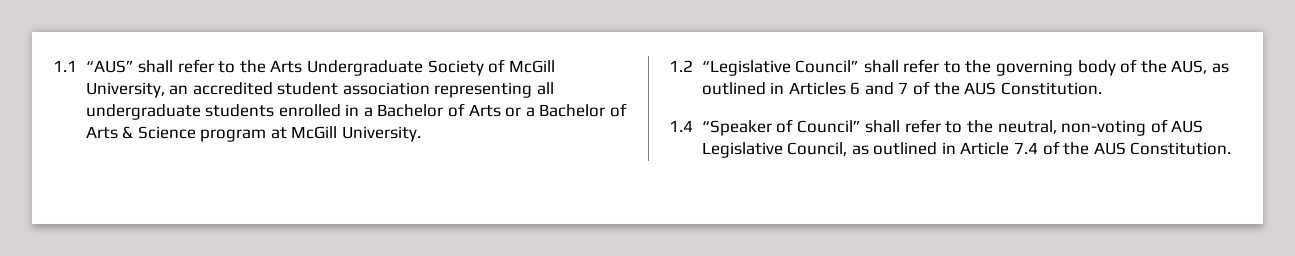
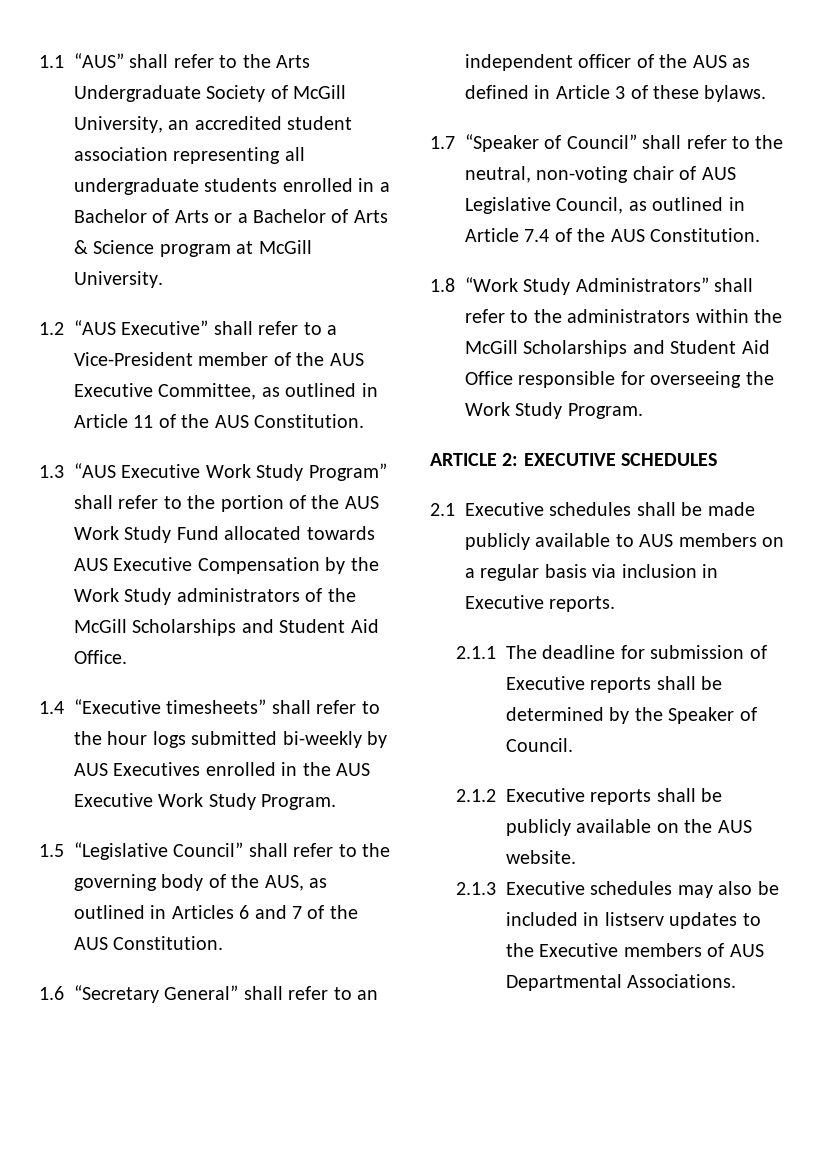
- 1.2 “Legislative Council” shall refer to the governing body of the AUS, as outlined in Articles 6 and 7 of the AUS Constitution.
+ 1.2 “AUS Executive” shall refer to a Vice-President member of the AUS Executive Committee, as outlined in Article 11 of the AUS Constitution.
+ 1.3 “AUS Executive Work Study Program” shall refer to the portion of the AUS Work Study Fund allocated towards AUS Executive Compensation by the Work Study administrators of the McGill Scholarships and Student Aid Office.
+ 1.4 “Executive timesheets” shall refer to the hour logs submitted bi-weekly by AUS Executives enrolled in the AUS Executive Work Study Program.
+ 1.5 “Legislative Council” shall refer to the governing body of the AUS, as outlined in Articles 6 and 7 of the AUS Constitution.
- 1.4 “Speaker of Council” shall refer to the neutral, non-voting of AUS Legislative Council, as outlined in Article 7.4 of the AUS Constitution.
+ 1.6 “Secretary General” shall refer to an independent officer of the AUS as defined in Article 3 of these bylaws.
+ 1.7 “Speaker of Council” shall refer to the neutral, non-voting chair of AUS Legislative Council, as outlined in Article 7.4 of the AUS Constitution.
+ 1.8 “Work Study Administrators” shall refer to the administrators within the McGill Scholarships and Student Aid Office responsible for overseeing the Work Study Program.
+ ARTICLE 2: EXECUTIVE SCHEDULES
+ 2.1 Executive schedules shall be made publicly available to AUS members on a regular basis via inclusion in Executive reports.
+ 2.1.1 The deadline for submission of Executive reports shall be determined by the Speaker of Council.
+ 2.1.2 Executive reports shall be publicly available on the AUS website.
+ 2.1.3 Executive schedules may also be included in listserv updates to the Executive members of AUS Departmental Associations.

